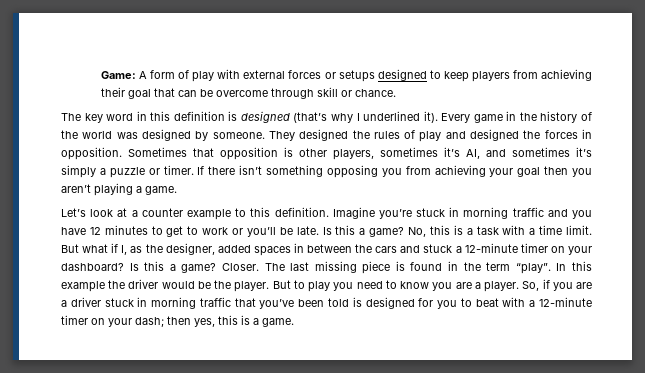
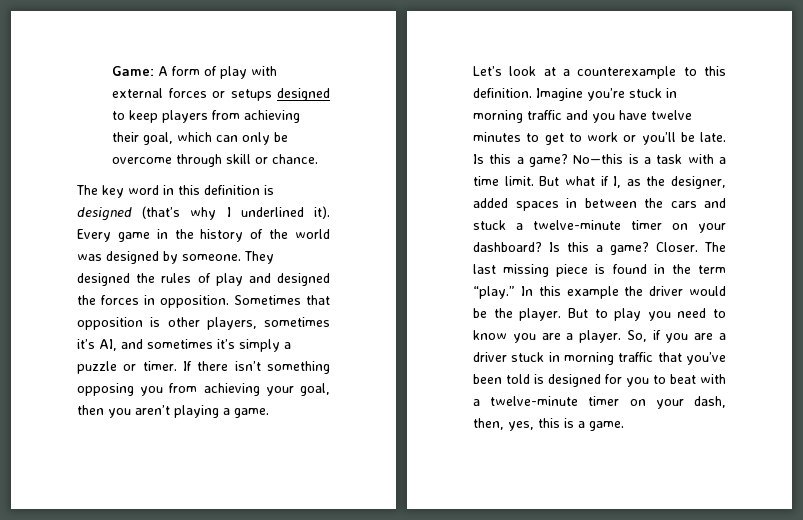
- Game: A form of play with external forces or setups designed to keep players from achieving their goal that can be overcome through skill or chance.
+ Game: A form of play with external forces or setups designed to keep players from achieving their goal, which can only be overcome through skill or chance.
- If there isn’t something opposing you from achieving your goal then you aren’t playing a game.
+ If there isn’t something opposing you from achieving your goal, then you aren’t playing a game.
- Let’s look at a counter example to this definition.
+ Let’s look at a counterexample to this definition.
- Imagine you’re stuck in morning traffic and you have 12 minutes to get to work or you’ll be late.
+ Imagine you’re stuck in morning traffic and you have twelve minutes to get to work or you’ll be late.
- No, this is a task with a time limit.
+ No—this is a task with a time limit.
- But what if I, as the designer, added spaces in between the cars and stuck a 12-minute timer on your dashboard?
+ But what if I, as the designer, added spaces in between the cars and stuck a twelve-minute timer on your dashboard?
- The last missing piece is found in the term “play”.
+ The last missing piece is found in the term “play.”
- So, if you are a driver stuck in morning traffic that you’ve been told is designed for you to beat with a 12-minute timer on your dash; then yes, this is a game.
+ So, if you are a driver stuck in morning traffic that you’ve been told is designed for you to beat with a twelve-minute timer on your dash, then, yes, this is a game.

